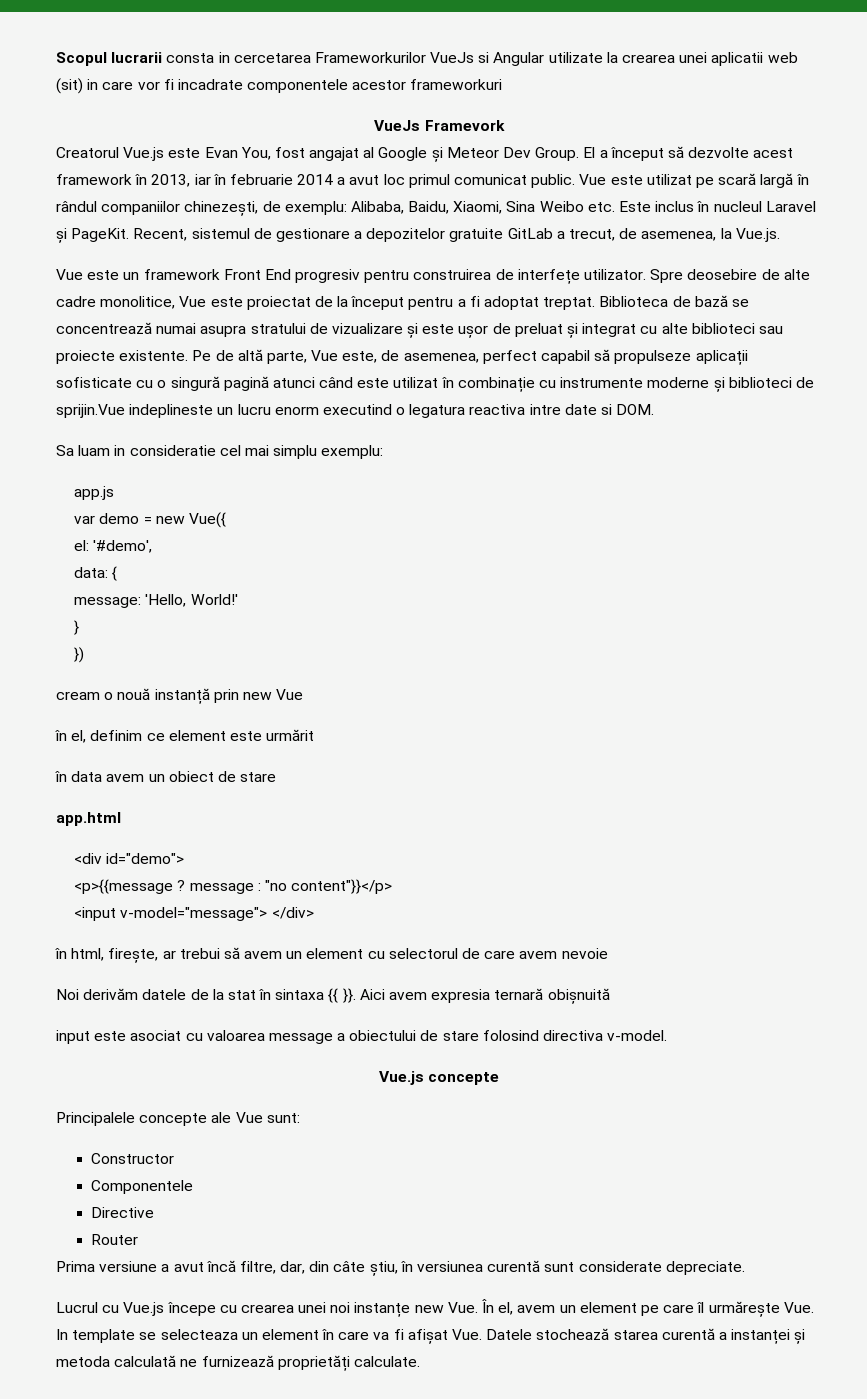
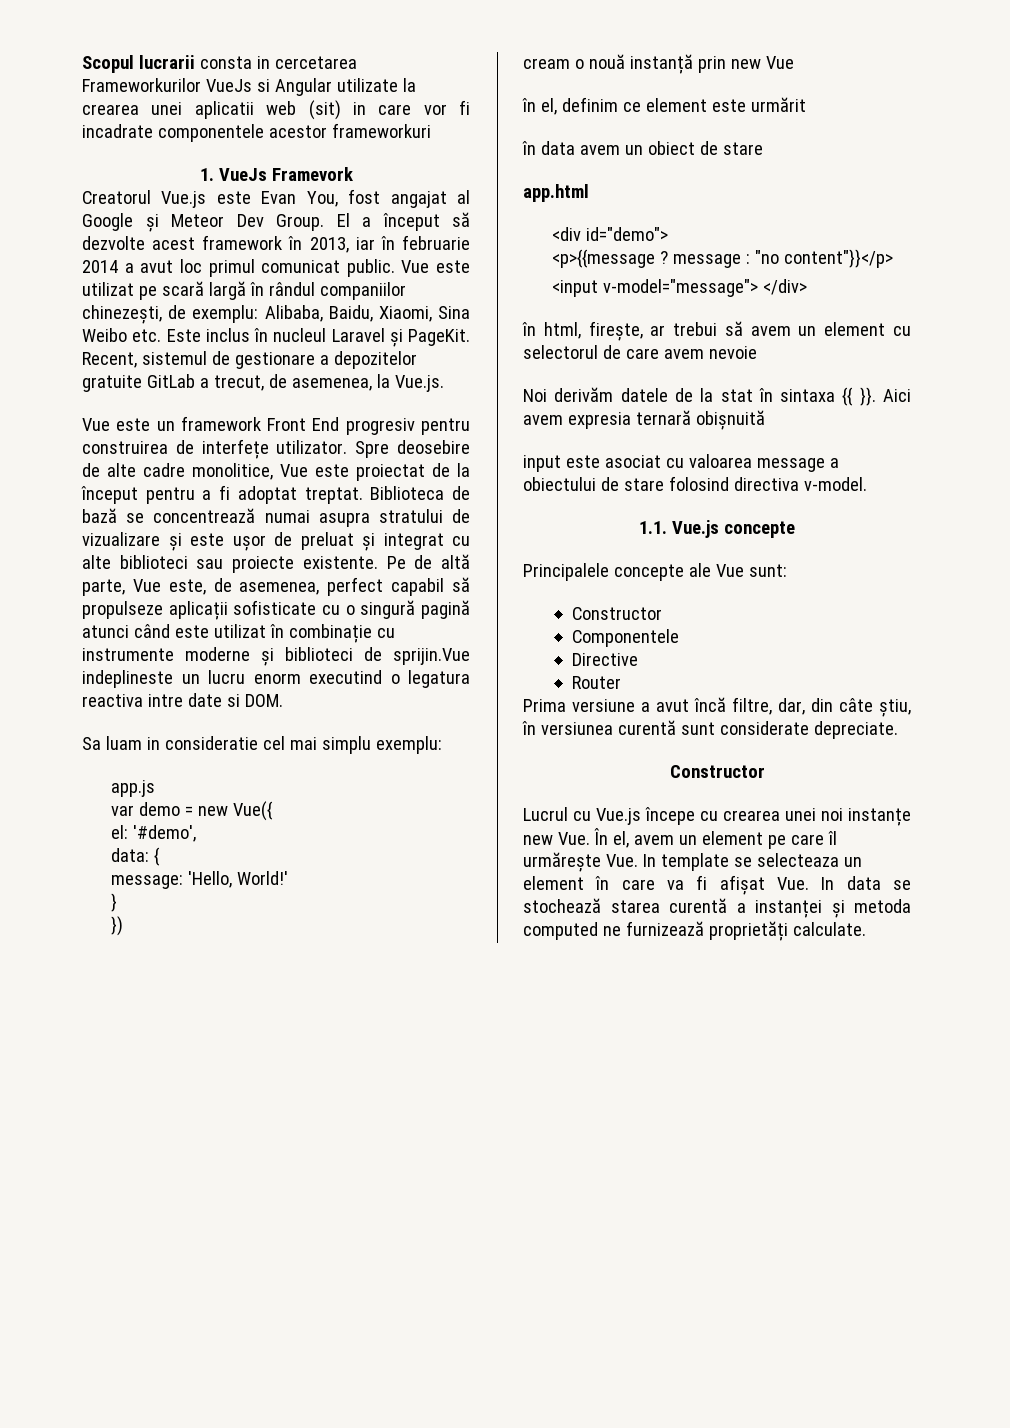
- VueJs Framevork
+ 1. VueJs Framevork
- Vue.js concepte
+ 1.1. Vue.js concepte
  Prima versiune a avut încă filtre, dar, din câte știu, în versiunea curentă sunt considerate depreciate.
+ Constructor
- Lucrul cu Vue.js începe cu crearea unei noi instanțe new Vue. În el, avem un element pe care îl urmărește Vue. In template se selecteaza un element în care va fi afișat Vue. Datele stochează starea curentă a instanței și metoda calculată ne furnizează proprietăți calculate.
+ Lucrul cu Vue.js începe cu crearea unei noi instanțe new Vue. În el, avem un element pe care îl urmărește Vue. In template se selecteaza un element în care va fi afișat Vue. In data se stochează starea curentă a instanței și metoda computed ne furnizează proprietăți calculate.

